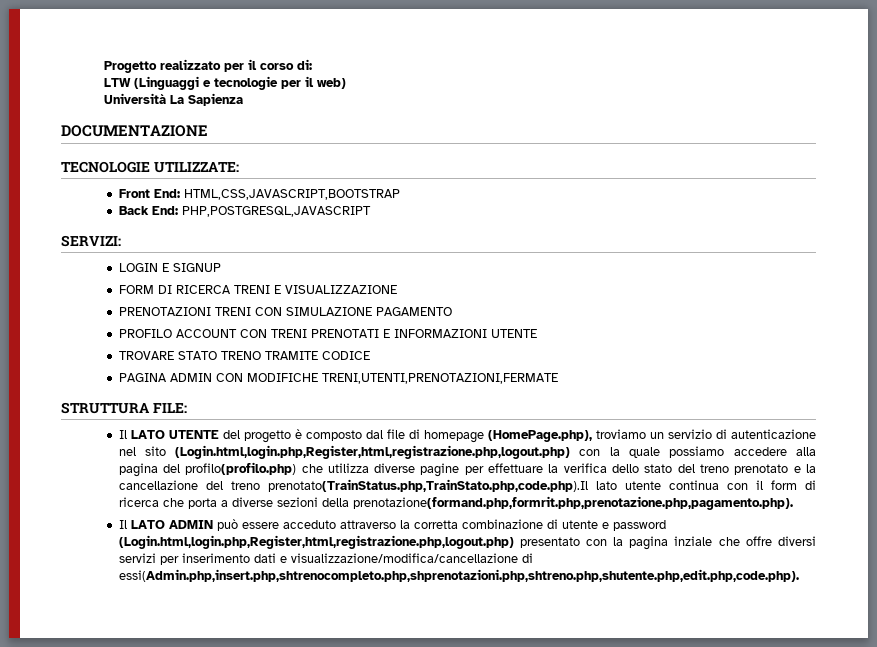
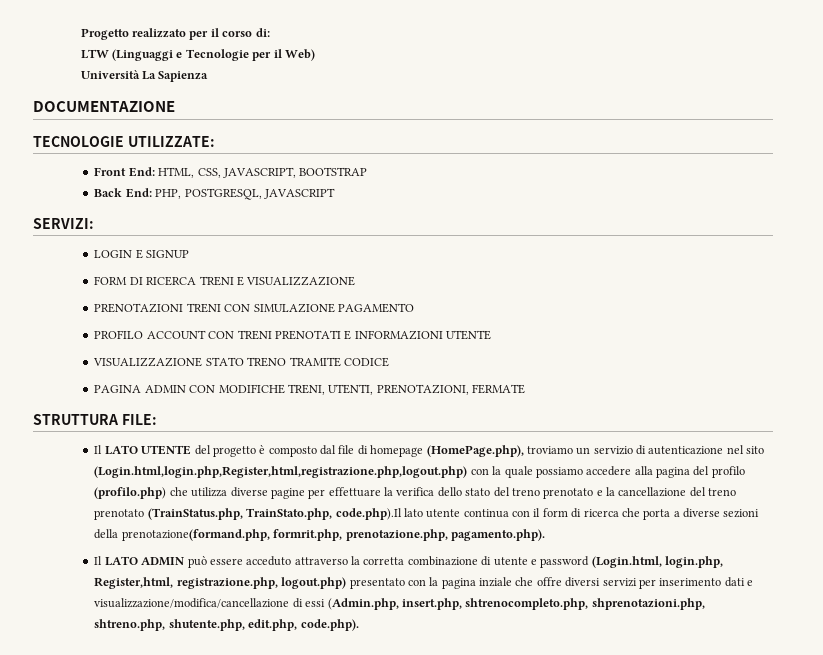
- LTW (Linguaggi e tecnologie per il web)
+ LTW (Linguaggi e Tecnologie per il Web)
- Front End: HTML,CSS,JAVASCRIPT,BOOTSTRAP
+ Front End: HTML, CSS, JAVASCRIPT, BOOTSTRAP
- Back End: PHP,POSTGRESQL,JAVASCRIPT
+ Back End: PHP, POSTGRESQL, JAVASCRIPT
- TROVARE STATO TRENO TRAMITE CODICE
+ VISUALIZZAZIONE STATO TRENO TRAMITE CODICE
- PAGINA ADMIN CON MODIFICHE TRENI,UTENTI,PRENOTAZIONI,FERMATE
+ PAGINA ADMIN CON MODIFICHE TRENI, UTENTI, PRENOTAZIONI, FERMATE
- Il LATO UTENTE del progetto è composto dal file di homepage (HomePage.php), troviamo un servizio di autenticazione nel sito (Login.html,login.php,Register,html,registrazione.php,logout.php) con la quale possiamo accedere alla pagina del profilo(profilo.php) che utilizza diverse pagine per effettuare la verifica dello stato del treno prenotato e la cancellazione del treno prenotato(TrainStatus.php,TrainStato.php,code.php).Il lato utente continua con il form di ricerca che porta a diverse sezioni della prenotazione(formand.php,formrit.php,prenotazione.php,pagamento.php).
+ Il LATO UTENTE del progetto è composto dal file di homepage (HomePage.php), troviamo un servizio di autenticazione nel sito (Login.html,login.php,Register,html,registrazione.php,logout.php) con la quale possiamo accedere alla pagina del profilo (profilo.php) che utilizza diverse pagine per effettuare la verifica dello stato del treno prenotato e la cancellazione del treno prenotato (TrainStatus.php, TrainStato.php, code.php).Il lato utente continua con il form di ricerca che porta a diverse sezioni della prenotazione(formand.php, formrit.php, prenotazione.php, pagamento.php).
- Il LATO ADMIN può essere acceduto attraverso la corretta combinazione di utente e password (Login.html,login.php,Register,html,registrazione.php,logout.php) presentato con la pagina inziale che offre diversi servizi per inserimento dati e visualizzazione/modifica/cancellazione di essi(Admin.php,insert.php,shtrenocompleto.php,shprenotazioni.php,shtreno.php,shutente.php,edit.php,code.php).
+ Il LATO ADMIN può essere acceduto attraverso la corretta combinazione di utente e password (Login.html, login.php, Register,html, registrazione.php, logout.php) presentato con la pagina inziale che offre diversi servizi per inserimento dati e visualizzazione/modifica/cancellazione di essi (Admin.php, insert.php, shtrenocompleto.php, shprenotazioni.php, shtreno.php, shutente.php, edit.php, code.php).

